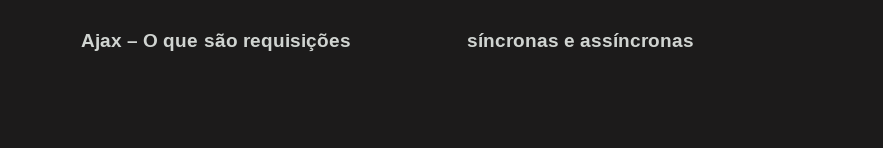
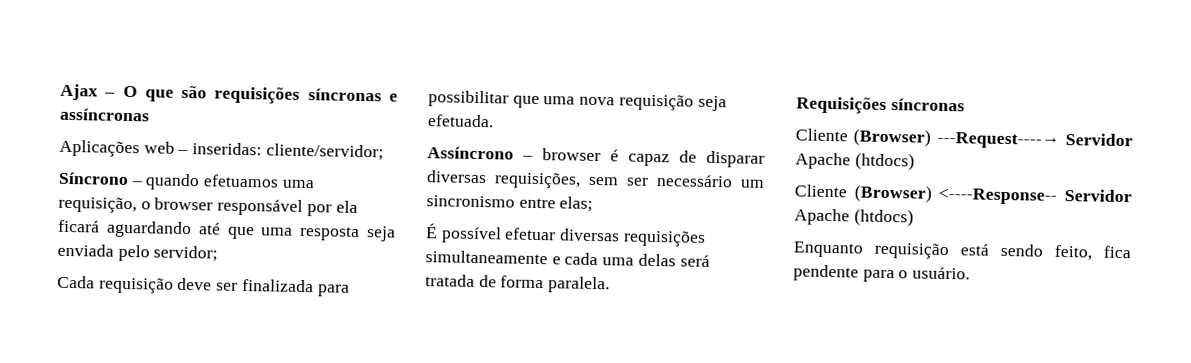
+ Aplicações web – inseridas: cliente/servidor;
+ Síncrono – quando efetuamos uma requisição, o browser responsável por ela ficará aguardando até que uma resposta seja enviada pelo servidor;
+ Cada requisição deve ser finalizada para possibilitar que uma nova requisição seja efetuada.
+ Assíncrono – browser é capaz de disparar diversas requisições, sem ser necessário um sincronismo entre elas;
+ É possível efetuar diversas requisições simultaneamente e cada uma delas será tratada de forma paralela.
+ Requisições síncronas
+ Cliente (Browser) ---Request----→ Servidor Apache (htdocs)
+ Cliente (Browser) <----Response-- Servidor Apache (htdocs)
+ Enquanto requisição está sendo feito, fica pendente para o usuário.

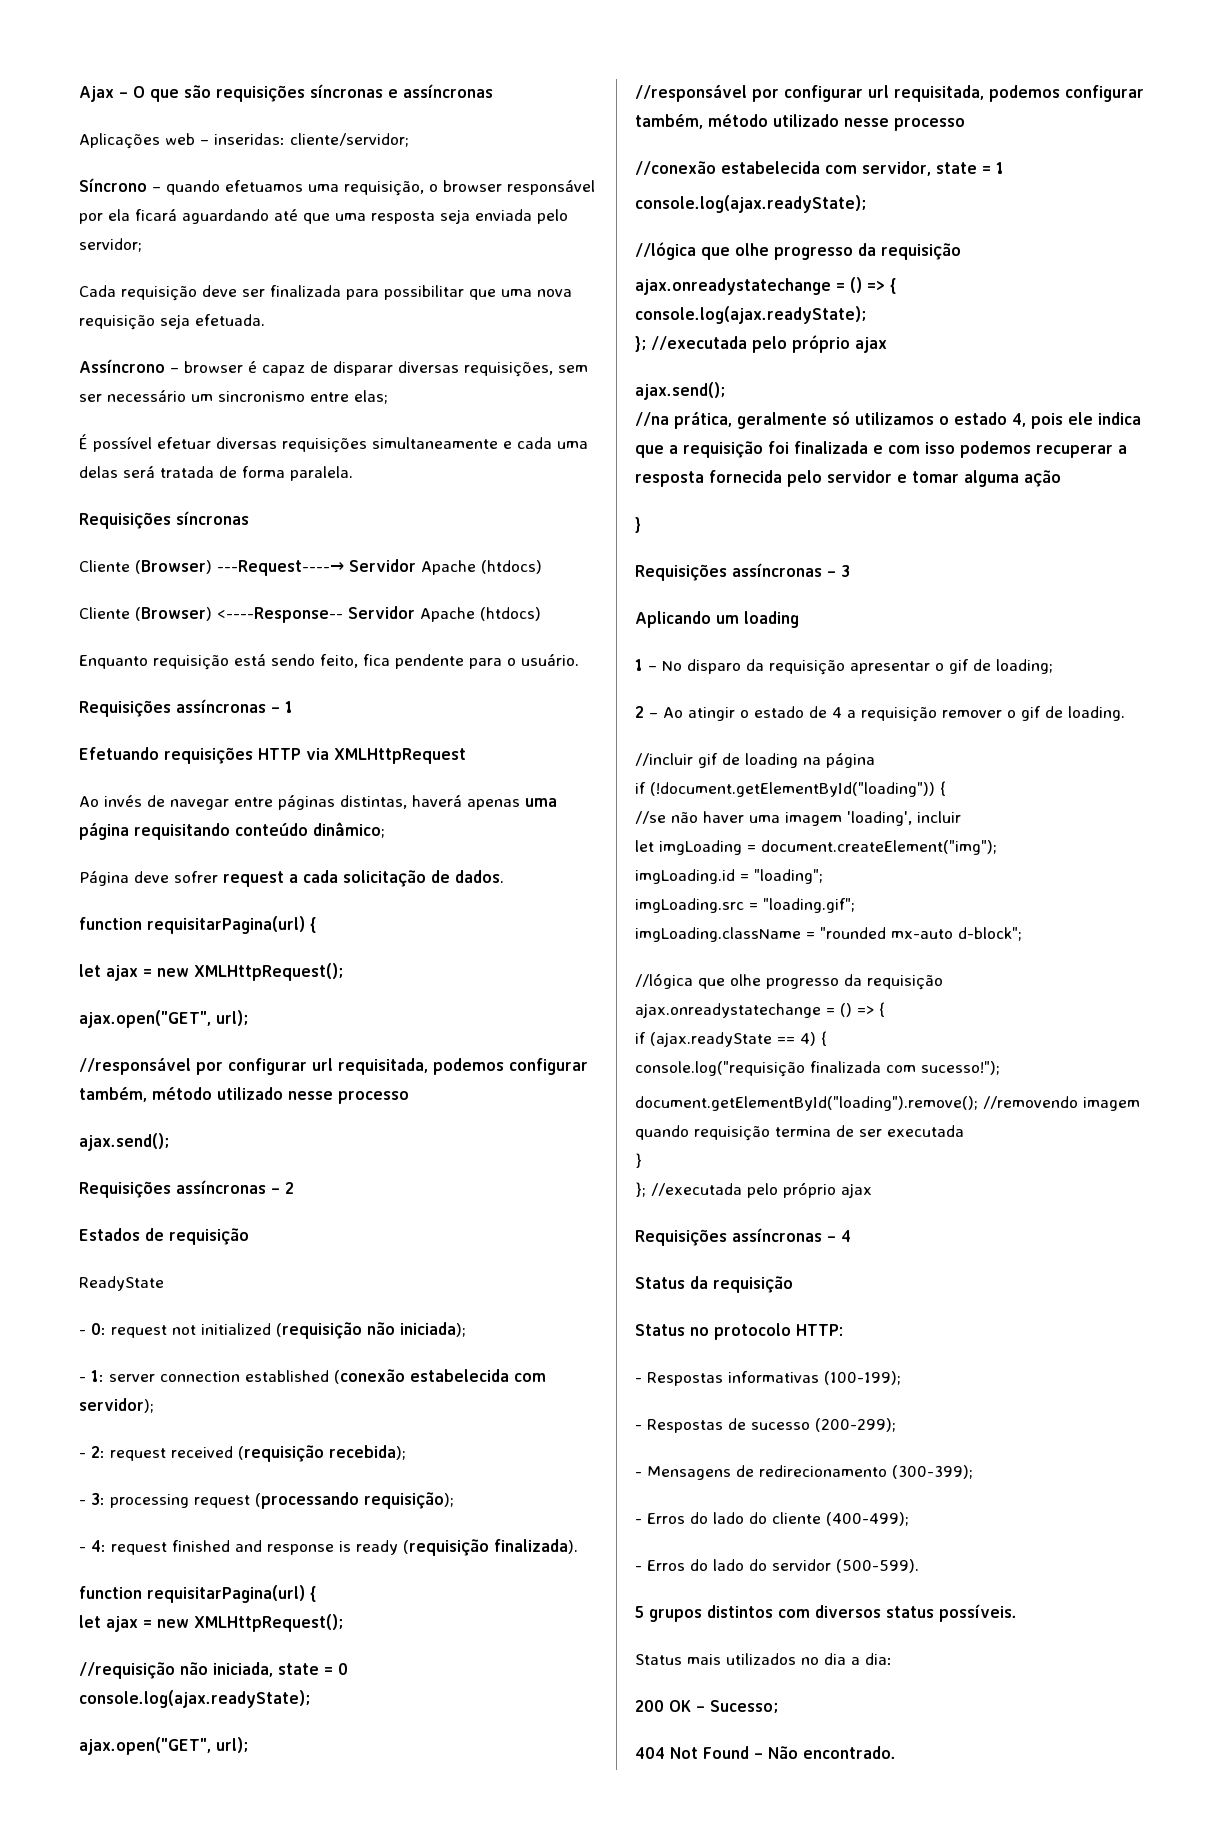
+ Requisições assíncronas – 1
+ Efetuando requisições HTTP via XMLHttpRequest
+ Ao invés de navegar entre páginas distintas, haverá apenas uma página requisitando conteúdo dinâmico;
+ Página deve sofrer request a cada solicitação de dados.
+ function requisitarPagina(url) {
+ let ajax = new XMLHttpRequest();
+ ajax.open("GET", url);
+ //responsável por configurar url requisitada, podemos configurar também, método utilizado nesse processo
+ ajax.send();
+ Requisições assíncronas – 2
+ Estados de requisição
+ ReadyState
+ - 0: request not initialized (requisição não iniciada);
+ - 1: server connection established (conexão estabelecida com servidor);
+ - 2: request received (requisição recebida);
+ - 3: processing request (processando requisição);
+ - 4: request finished and response is ready (requisição finalizada).
+ function requisitarPagina(url) {
+ let ajax = new XMLHttpRequest();
+ //requisição não iniciada, state = 0
+ console.log(ajax.readyState);
+ ajax.open("GET", url);
+ //responsável por configurar url requisitada, podemos configurar também, método utilizado nesse processo
+ //conexão estabelecida com servidor, state = 1
+ console.log(ajax.readyState);
+ //lógica que olhe progresso da requisição
+ ajax.onreadystatechange = () => {
+ console.log(ajax.readyState);
+ }; //executada pelo próprio ajax
+ ajax.send();
+ //na prática, geralmente só utilizamos o estado 4, pois ele indica que a requisição foi finalizada e com isso podemos recuperar a resposta fornecida pelo servidor e tomar alguma ação
+ }
+ Requisições assíncronas – 3
+ Aplicando um loading
+ 1 – No disparo da requisição apresentar o gif de loading;
+ 2 – Ao atingir o estado de 4 a requisição remover o gif de loading.
+ //incluir gif de loading na página
+ if (!document.getElementById("loading")) {
+ //se não haver uma imagem 'loading', incluir
+ let imgLoading = document.createElement("img");
+ imgLoading.id = "loading";
+ imgLoading.src = "loading.gif";
+ imgLoading.className = "rounded mx-auto d-block";
+ //lógica que olhe progresso da requisição
+ ajax.onreadystatechange = () => {
+ if (ajax.readyState == 4) {
+ console.log("requisição finalizada com sucesso!");
+ document.getElementById("loading").remove(); //removendo imagem quando requisição termina de ser executada
+ }
+ }; //executada pelo próprio ajax
+ Requisições assíncronas – 4
+ Status da requisição
+ Status no protocolo HTTP:
+ - Respostas informativas (100-199);
+ - Respostas de sucesso (200-299);
+ - Mensagens de redirecionamento (300-399);
+ - Erros do lado do cliente (400-499);
+ - Erros do lado do servidor (500-599).
+ 5 grupos distintos com diversos status possíveis.
+ Status mais utilizados no dia a dia:
+ 200 OK – Sucesso;
+ 404 Not Found – Não encontrado.

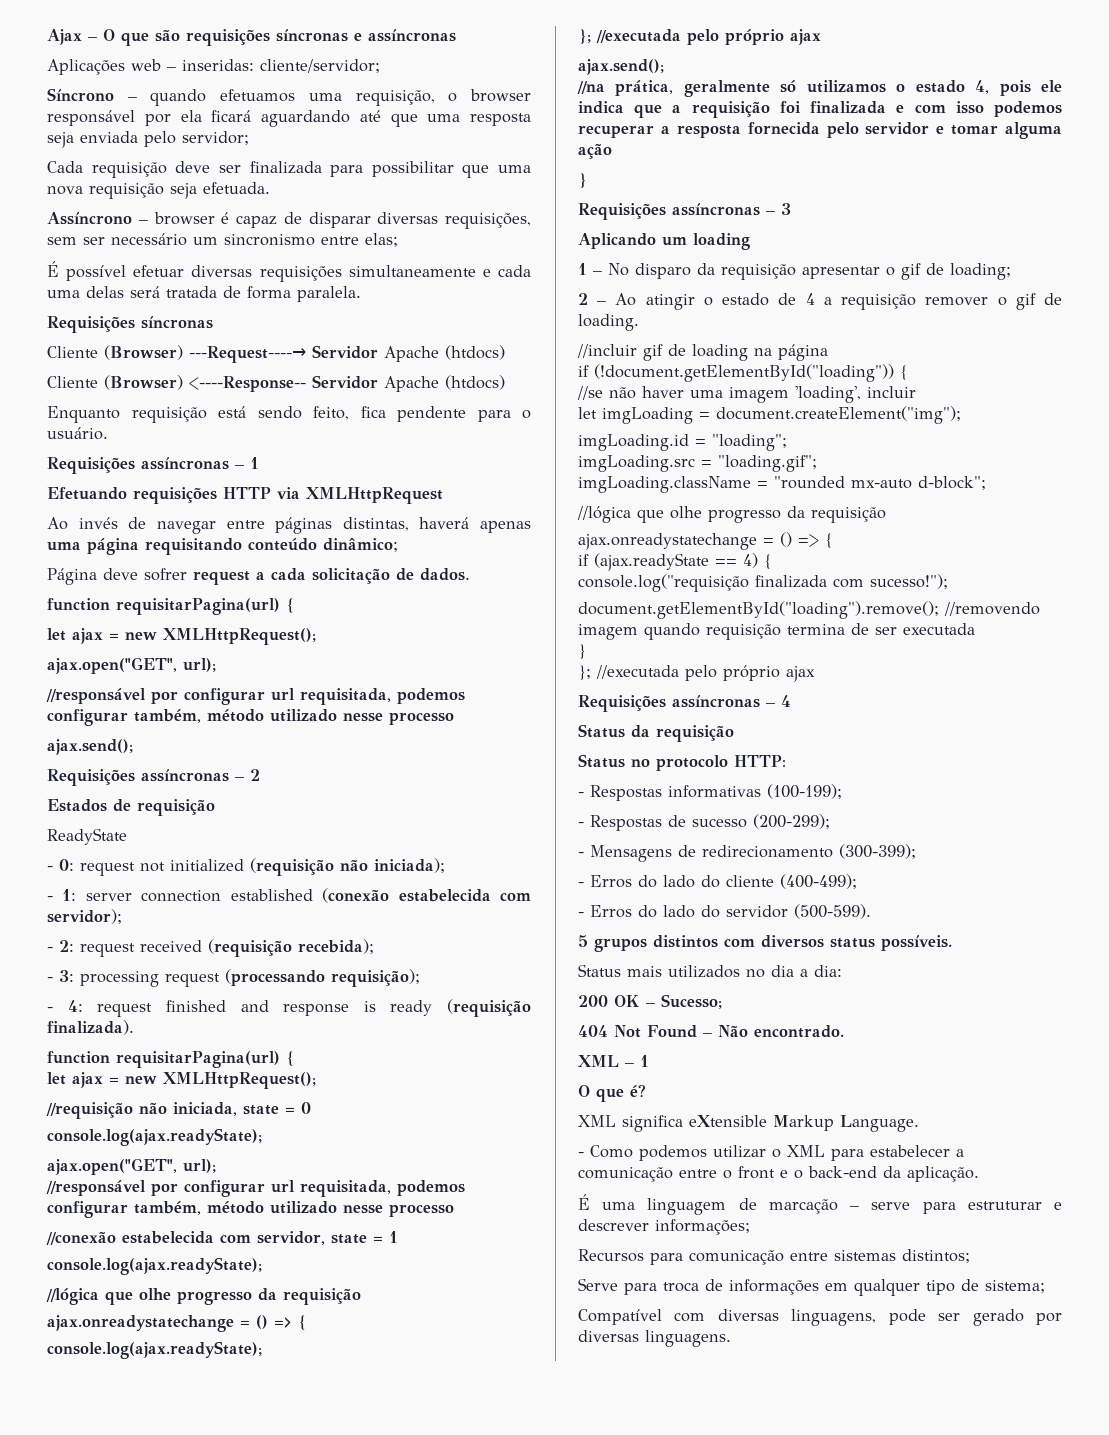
+ XML – 1
+ O que é?
+ XML significa eXtensible Markup Language.
+ - Como podemos utilizar o XML para estabelecer a comunicação entre o front e o back-end da aplicação.
+ É uma linguagem de marcação – serve para estruturar e descrever informações;
+ Recursos para comunicação entre sistemas distintos;
+ Serve para troca de informações em qualquer tipo de sistema;
+ Compatível com diversas linguagens, pode ser gerado por diversas linguagens.

